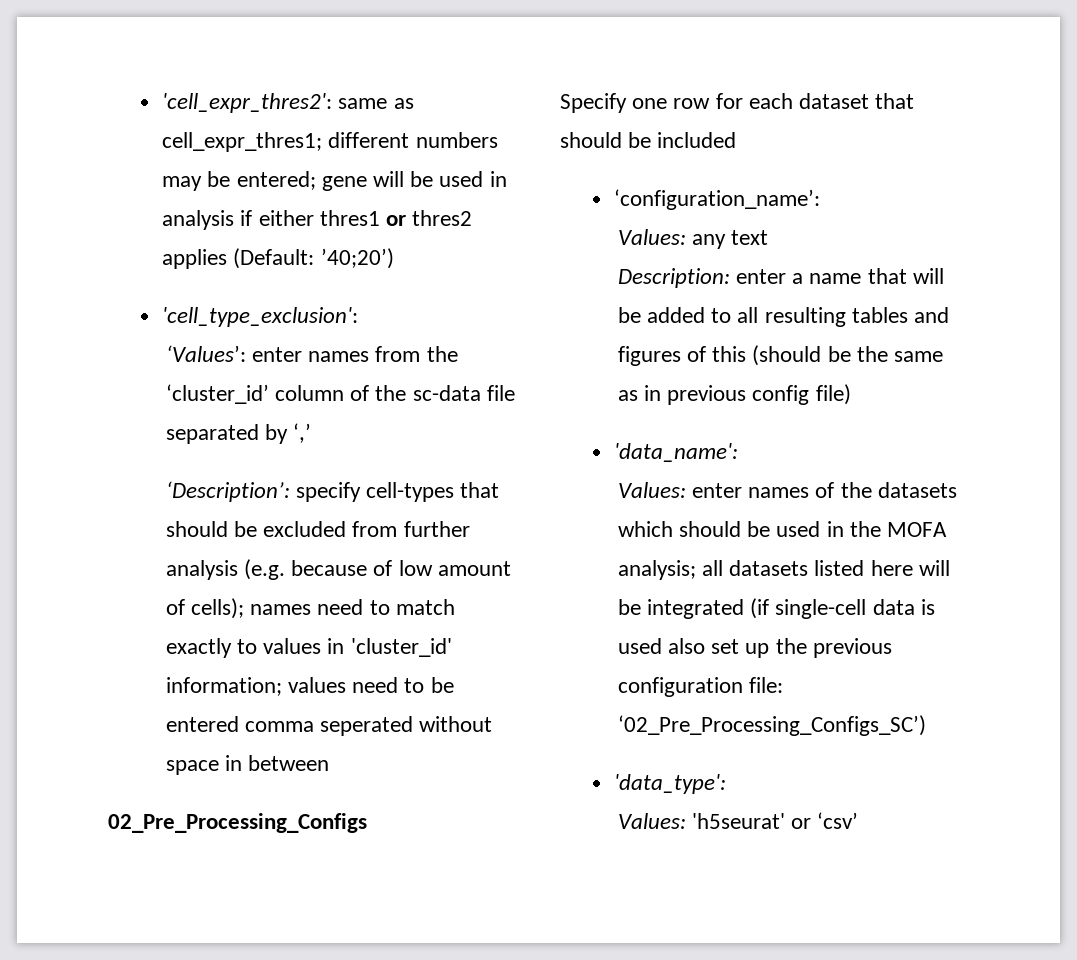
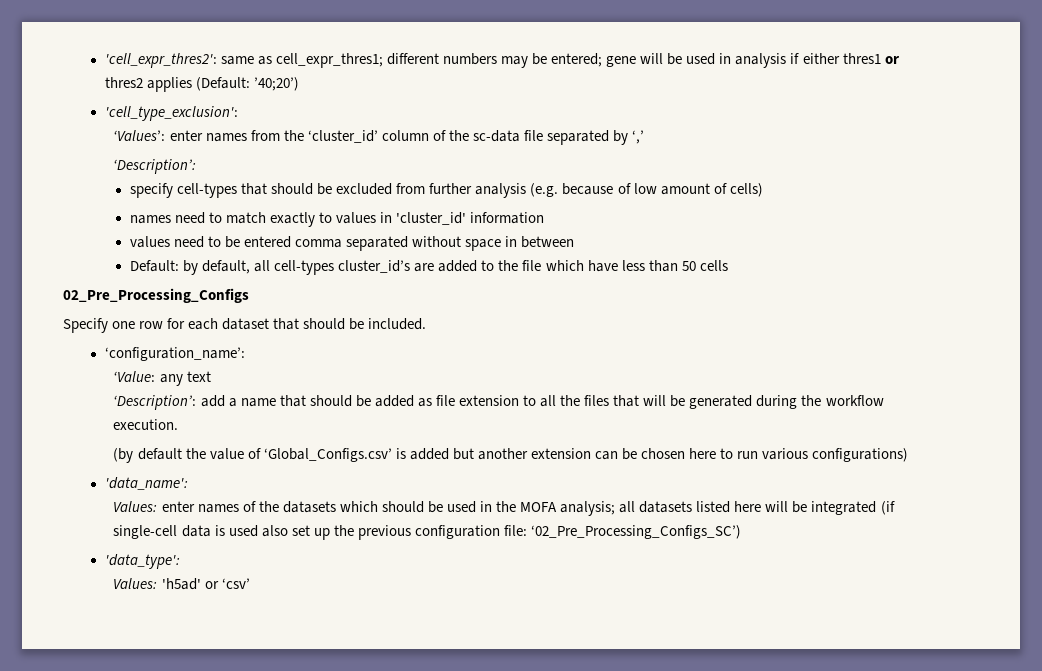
  ‘Values’: enter names from the ‘cluster_id’ column of the sc-data file separated by ‘,’
- ‘Description’: specify cell-types that should be excluded from further analysis (e.g. because of low amount of cells); names need to match exactly to values in 'cluster_id' information; values need to be entered comma seperated without space in between
+ ‘Description’:
+ specify cell-types that should be excluded from further analysis (e.g. because of low amount of cells)
+ names need to match exactly to values in 'cluster_id' information
+ values need to be entered comma separated without space in between
+ Default: by default, all cell-types cluster_id’s are added to the file which have less than 50 cells
- Specify one row for each dataset that should be included
+ Specify one row for each dataset that should be included.
- Values: any text
+ ‘Value: any text
- Description: enter a name that will be added to all resulting tables and figures of this (should be the same as in previous config file)
+ ‘Description’: add a name that should be added as file extension to all the files that will be generated during the workflow execution.
+ (by default the value of ‘Global_Configs.csv’ is added but another extension can be chosen here to run various configurations)
- Values: 'h5seurat' or ‘csv’
+ Values: 'h5ad' or ‘csv’

